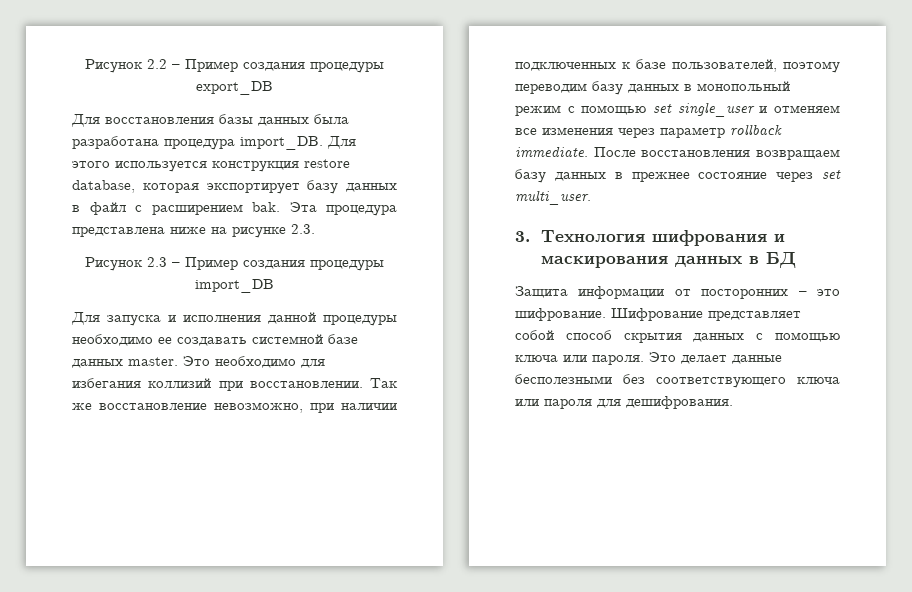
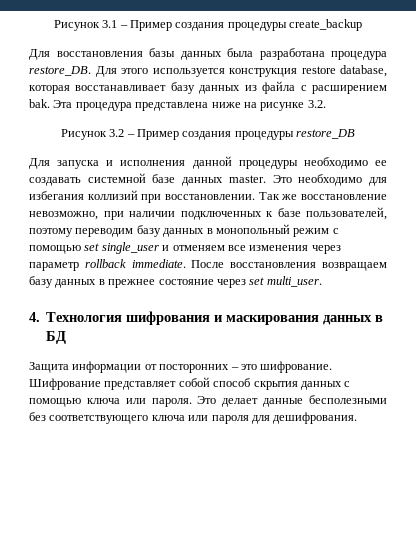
- Рисунок 2.2 – Пример создания процедуры export_DB
+ Рисунок 3.1 – Пример создания процедуры create_backup
- Для восстановления базы данных была разработана процедура import_DB.
+ Для восстановления базы данных была разработана процедура restore_DB.
- Для этого используется конструкция restore database, которая экспортирует базу данных в файл с расширением bak.
+ Для этого используется конструкция restore database, которая восстанавливает базу данных из файла с расширением bak.
- Эта процедура представлена ниже на рисунке 2.3.
- Рисунок 2.3 – Пример создания процедуры import_DB
+ Эта процедура представлена ниже на рисунке 3.2.
+ Рисунок 3.2 – Пример создания процедуры restore_DB
- 3. Технология шифрования и маскирования данных в БД
+ 4. Технология шифрования и маскирования данных в БД

